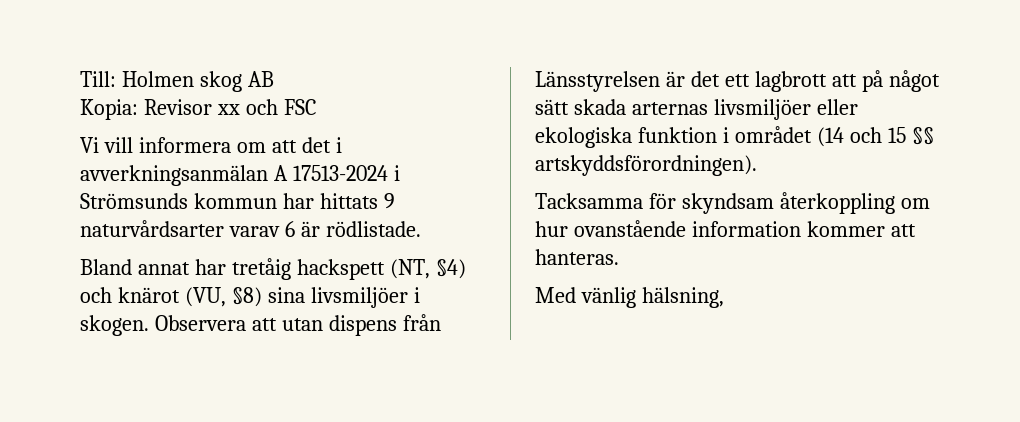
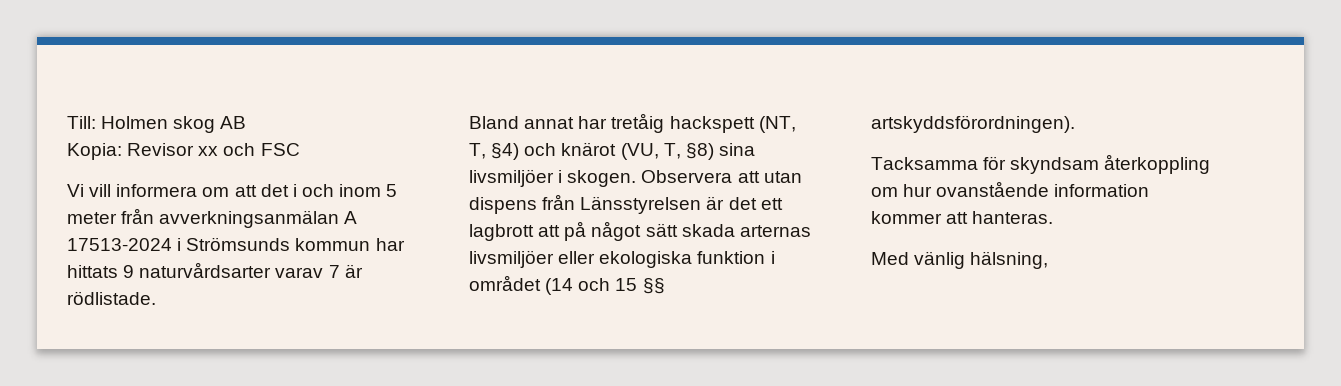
- Vi vill informera om att det i avverkningsanmälan A 17513-2024 i Strömsunds kommun har hittats 9 naturvårdsarter varav 6 är rödlistade.
+ Vi vill informera om att det i och inom 5 meter från avverkningsanmälan A 17513-2024 i Strömsunds kommun har hittats 9 naturvårdsarter varav 7 är rödlistade.
- Bland annat har tretåig hackspett (NT, §4) och knärot (VU, §8) sina livsmiljöer i skogen.
+ Bland annat har tretåig hackspett (NT, T, §4) och knärot (VU, T, §8) sina livsmiljöer i skogen.

